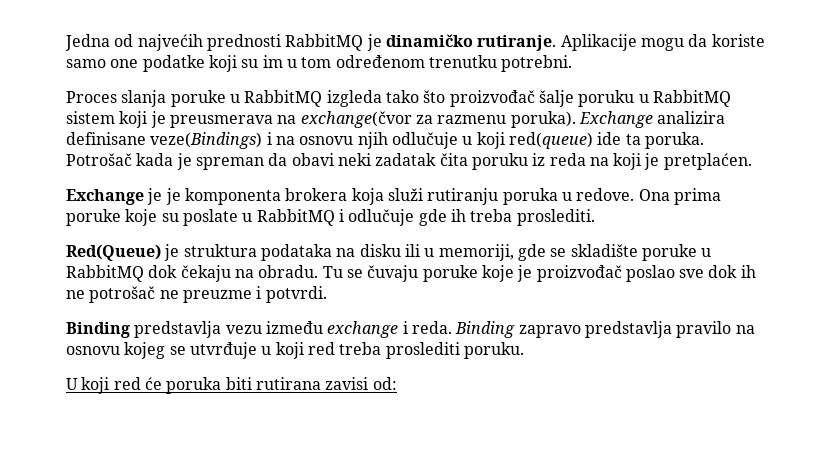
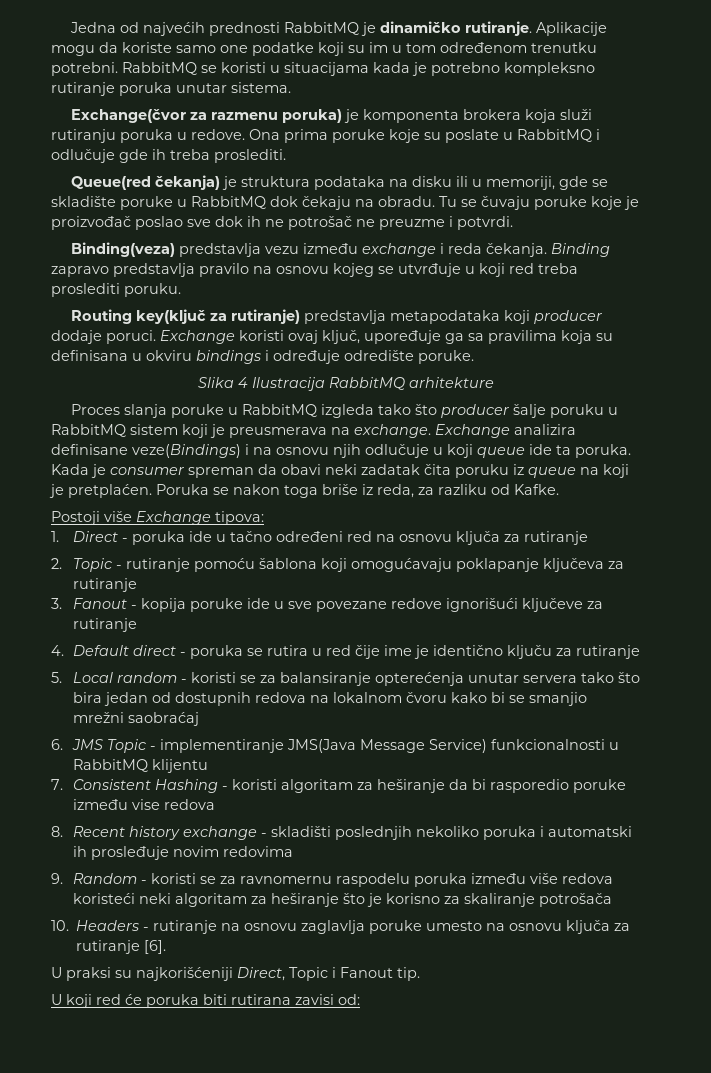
- Aplikacije mogu da koriste samo one podatke koji su im u tom određenom trenutku potrebni.
- Proces slanja poruke u RabbitMQ izgleda tako što proizvođač šalje poruku u RabbitMQ sistem koji je preusmerava na exchange(čvor za razmenu poruka). Exchange analizira definisane veze(Bindings) i na osnovu njih odlučuje u koji red(queue) ide ta poruka. Potrošač kada je spreman da obavi neki zadatak čita poruku iz reda na koji je pretplaćen.
- Exchange je je komponenta brokera koja služi rutiranju poruka u redove.
+ Aplikacije mogu da koriste samo one podatke koji su im u tom određenom trenutku potrebni. RabbitMQ se koristi u situacijama kada je potrebno kompleksno rutiranje poruka unutar sistema.
+ Exchange(čvor za razmenu poruka) je komponenta brokera koja služi rutiranju poruka u redove.
- Red(Queue) je struktura podataka na disku ili u memoriji, gde se skladište poruke u RabbitMQ dok čekaju na obradu.
+ Queue(red čekanja) je struktura podataka na disku ili u memoriji, gde se skladište poruke u RabbitMQ dok čekaju na obradu.
- Binding predstavlja vezu između exchange i reda.
+ Binding(veza) predstavlja vezu između exchange i reda čekanja.
+ Routing key(ključ za rutiranje) predstavlja metapodataka koji producer dodaje poruci. Exchange koristi ovaj ključ, upoređuje ga sa pravilima koja su definisana u okviru bindings i određuje odredište poruke.
+ Slika 4 Ilustracija RabbitMQ arhitekture
+ Proces slanja poruke u RabbitMQ izgleda tako što producer šalje poruku u RabbitMQ sistem koji je preusmerava na exchange. Exchange analizira definisane veze(Bindings) i na osnovu njih odlučuje u koji queue ide ta poruka. Kada je consumer spreman da obavi neki zadatak čita poruku iz queue na koji je pretplaćen. Poruka se nakon toga briše iz reda, za razliku od Kafke.
+ Postoji više Exchange tipova:
+ 1. Direct - poruka ide u tačno određeni red na osnovu ključa za rutiranje
+ 2. Topic - rutiranje pomoću šablona koji omogućavaju poklapanje ključeva za rutiranje
+ 3. Fanout - kopija poruke ide u sve povezane redove ignorišući ključeve za rutiranje
+ 4. Default direct - poruka se rutira u red čije ime je identično ključu za rutiranje
+ 5. Local random - koristi se za balansiranje opterećenja unutar servera tako što bira jedan od dostupnih redova na lokalnom čvoru kako bi se smanjio mrežni saobraćaj
+ 6. JMS Topic - implementiranje JMS(Java Message Service) funkcionalnosti u RabbitMQ klijentu
+ 7. Consistent Hashing - koristi algoritam za heširanje da bi rasporedio poruke između vise redova
+ 8. Recent history exchange - skladišti poslednjih nekoliko poruka i automatski ih prosleđuje novim redovima
+ 9. Random - koristi se za ravnomernu raspodelu poruka između više redova koristeći neki algoritam za heširanje što je korisno za skaliranje potrošača
+ 10. Headers - rutiranje na osnovu zaglavlja poruke umesto na osnovu ključa za rutiranje [6].
+ U praksi su najkorišćeniji Direct, Topic i Fanout tip.

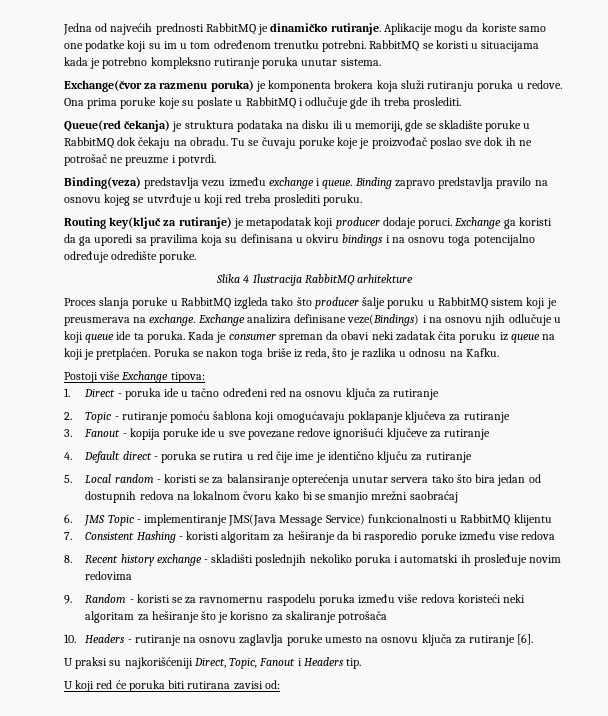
- Binding(veza) predstavlja vezu između exchange i reda čekanja.
+ Binding(veza) predstavlja vezu između exchange i queue.
- Routing key(ključ za rutiranje) predstavlja metapodataka koji producer dodaje poruci.
+ Routing key(ključ za rutiranje) je metapodatak koji producer dodaje poruci.
- Exchange koristi ovaj ključ, upoređuje ga sa pravilima koja su definisana u okviru bindings i određuje odredište poruke.
+ Exchange ga koristi da ga uporedi sa pravilima koja su definisana u okviru bindings i na osnovu toga potencijalno određuje odredište poruke.
- Poruka se nakon toga briše iz reda, za razliku od Kafke.
+ Poruka se nakon toga briše iz reda, što je razlika u odnosu na Kafku.
- U praksi su najkorišćeniji Direct, Topic i Fanout tip.
+ U praksi su najkorišćeniji Direct, Topic, Fanout i Headers tip.

